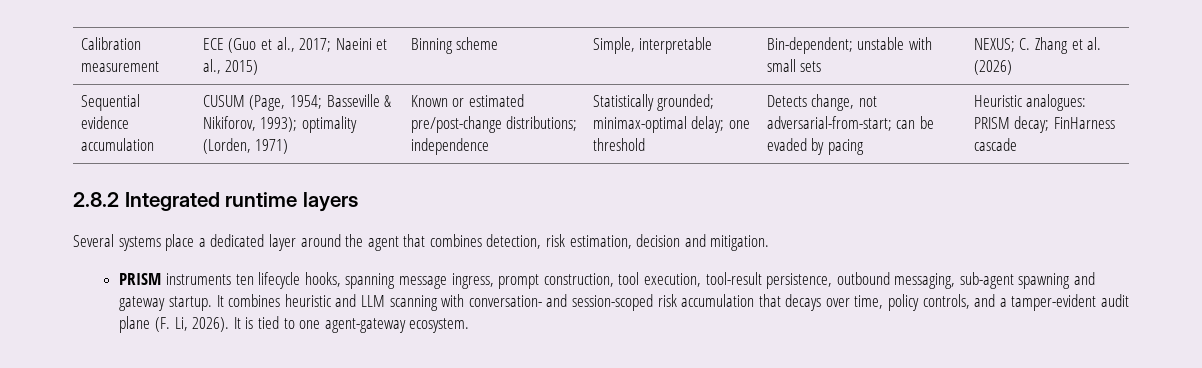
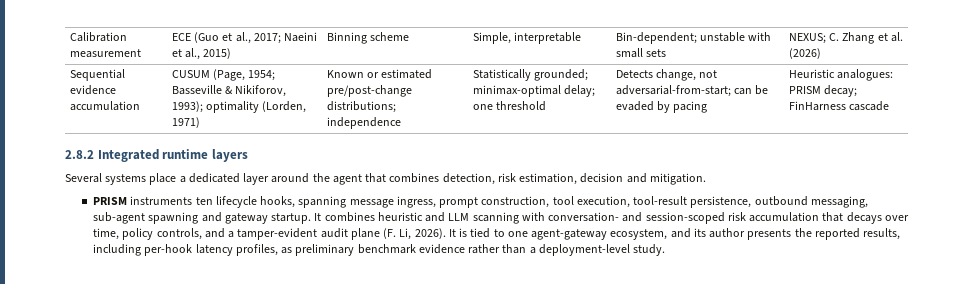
- It is tied to one agent-gateway ecosystem.
+ It is tied to one agent-gateway ecosystem, and its author presents the reported results, including per-hook latency profiles, as preliminary benchmark evidence rather than a deployment-level study.

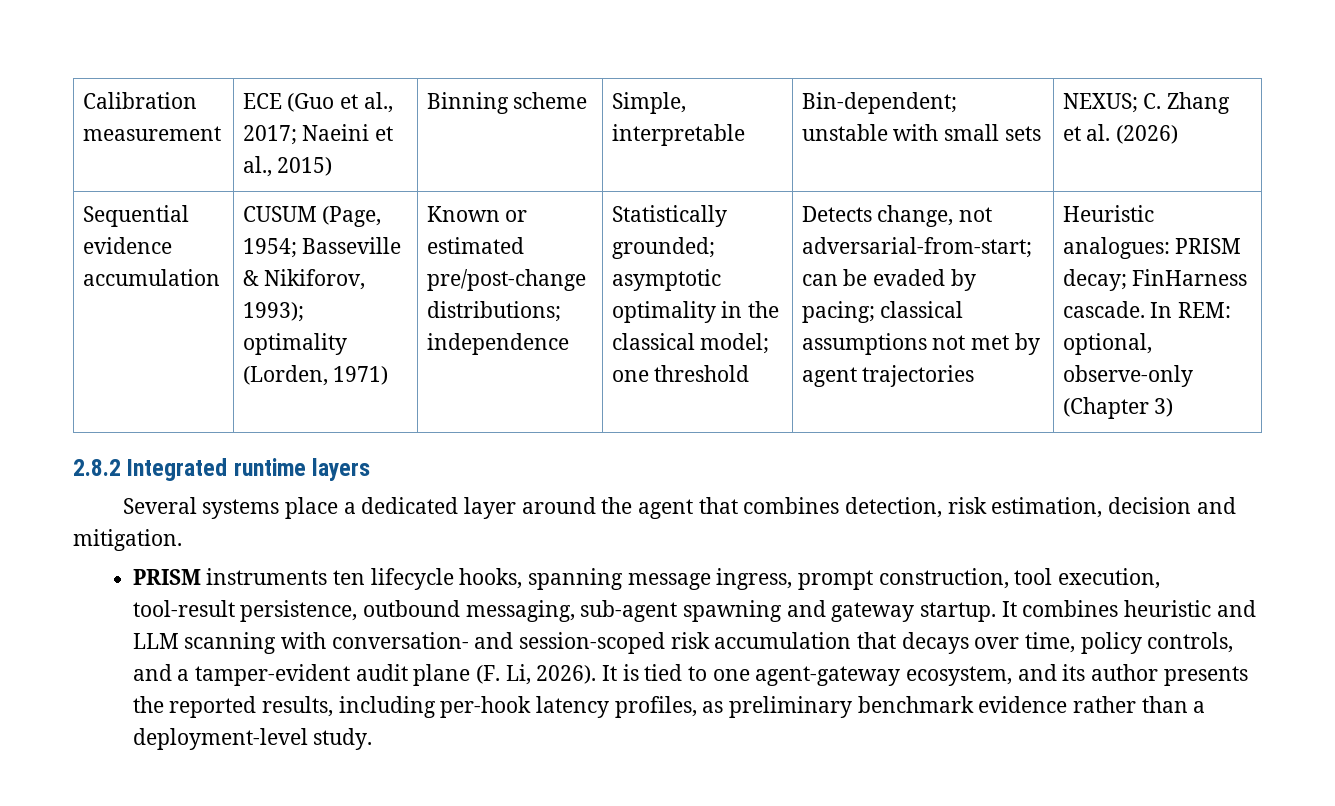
- Statistically grounded; minimax-optimal delay; one threshold
+ Statistically grounded; asymptotic optimality in the classical model; one threshold
- Detects change, not adversarial-from-start; can be evaded by pacing
+ Detects change, not adversarial-from-start; can be evaded by pacing; classical assumptions not met by agent trajectories
- Heuristic analogues: PRISM decay; FinHarness cascade
+ Heuristic analogues: PRISM decay; FinHarness cascade. In REM: optional, observe-only (Chapter 3)

